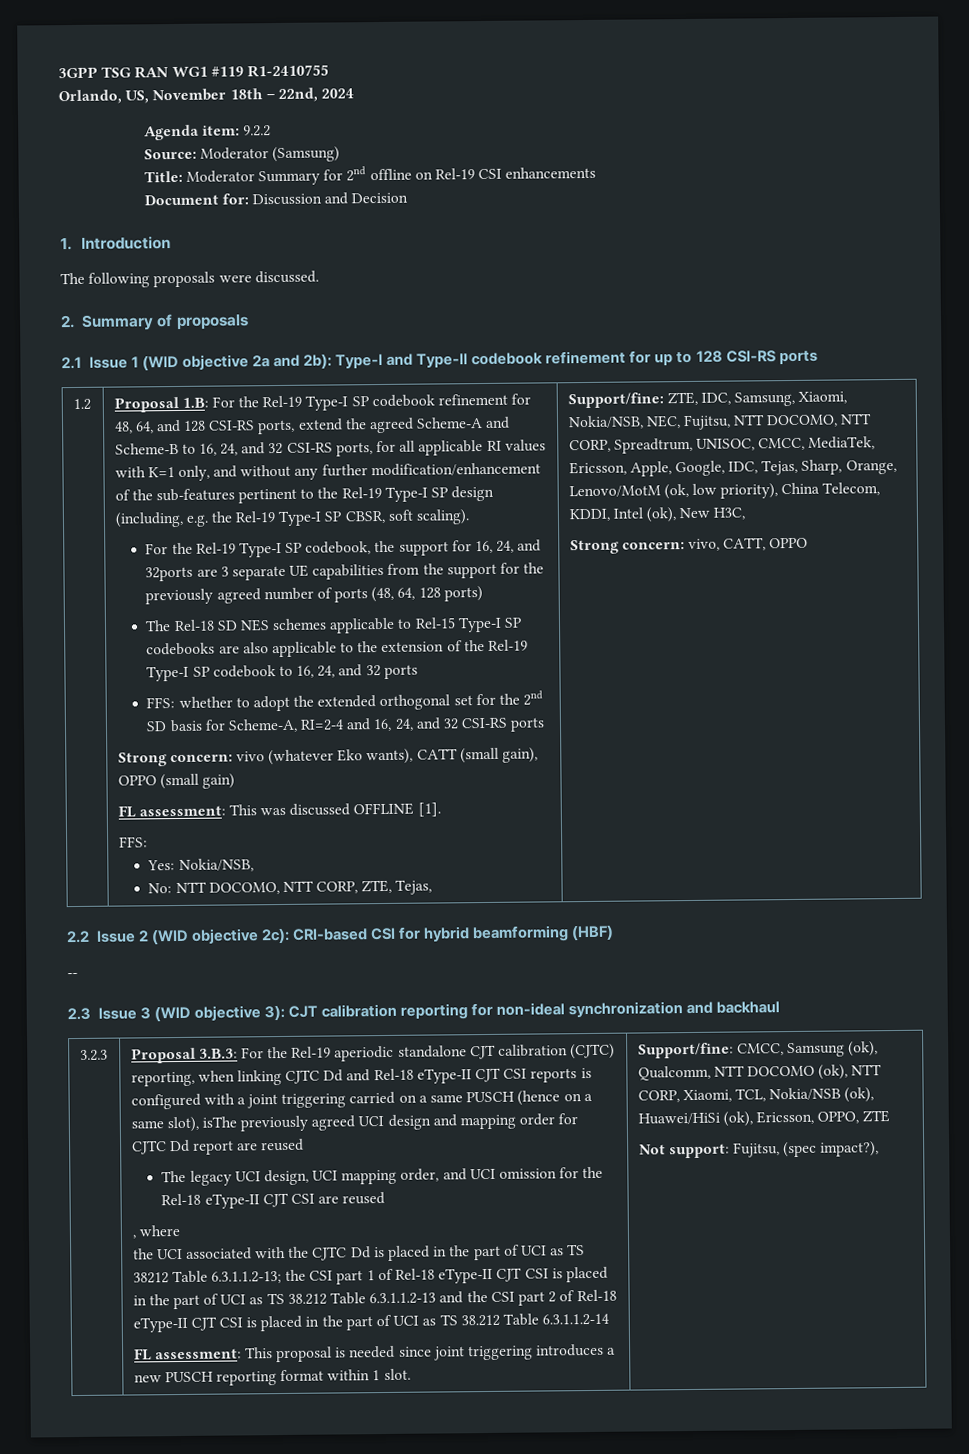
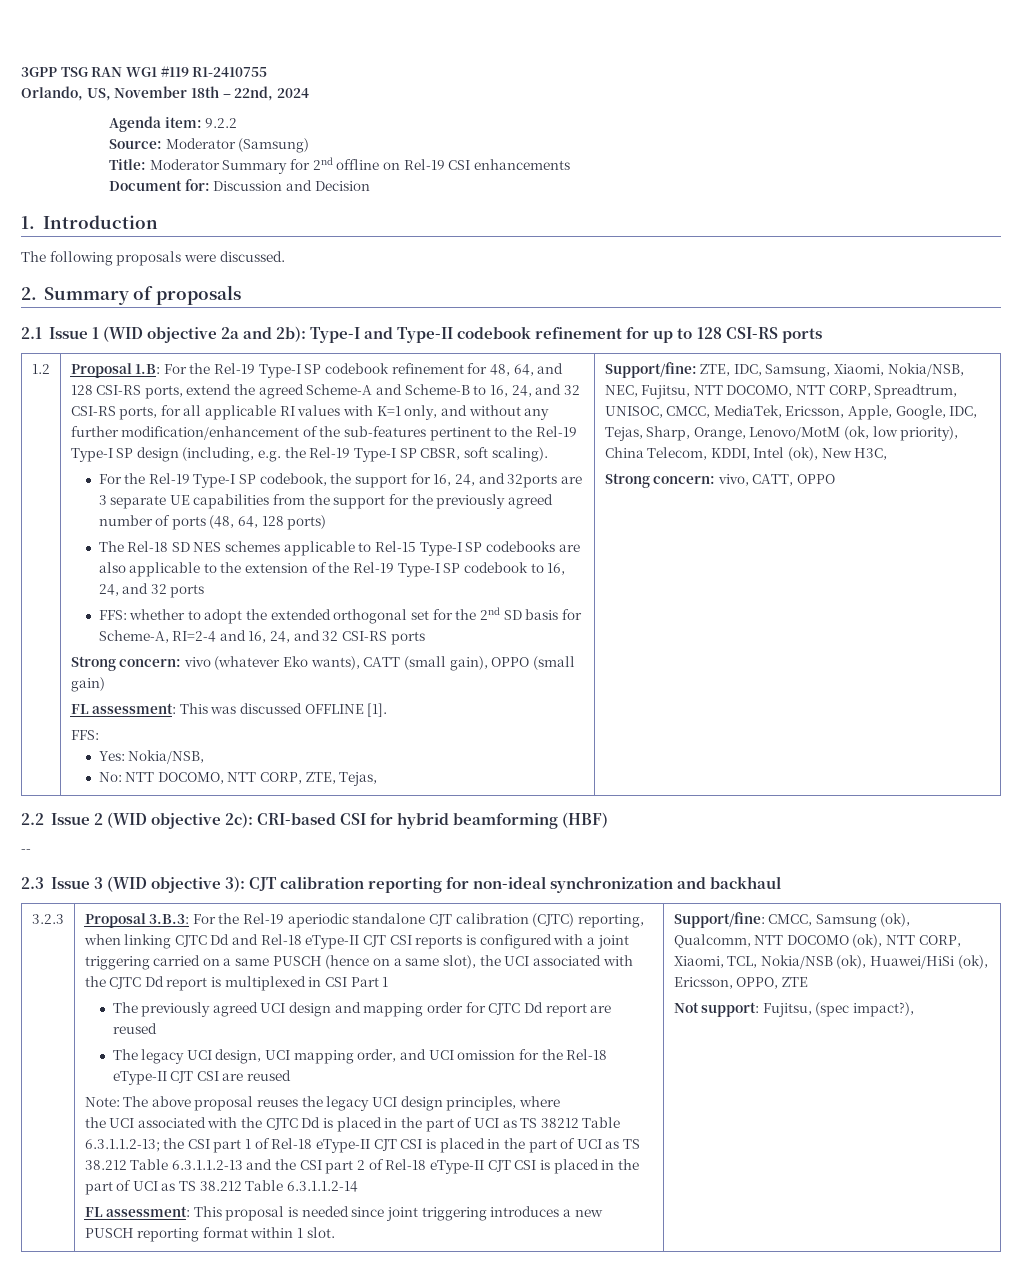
- Proposal 3.B.3: For the Rel-19 aperiodic standalone CJT calibration (CJTC) reporting, when linking CJTC Dd and Rel-18 eType-II CJT CSI reports is configured with a joint triggering carried on a same PUSCH (hence on a same slot), isThe previously agreed UCI design and mapping order for CJTC Dd report are reused
+ Proposal 3.B.3: For the Rel-19 aperiodic standalone CJT calibration (CJTC) reporting, when linking CJTC Dd and Rel-18 eType-II CJT CSI reports is configured with a joint triggering carried on a same PUSCH (hence on a same slot), the UCI associated with the CJTC Dd report is multiplexed in CSI Part 1
+ The previously agreed UCI design and mapping order for CJTC Dd report are reused
- , where
+ Note: The above proposal reuses the legacy UCI design principles, where

